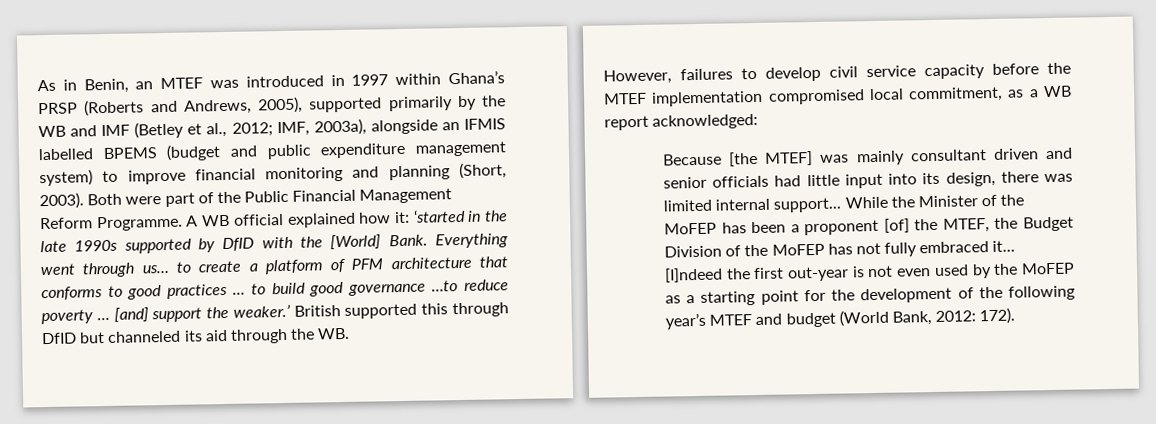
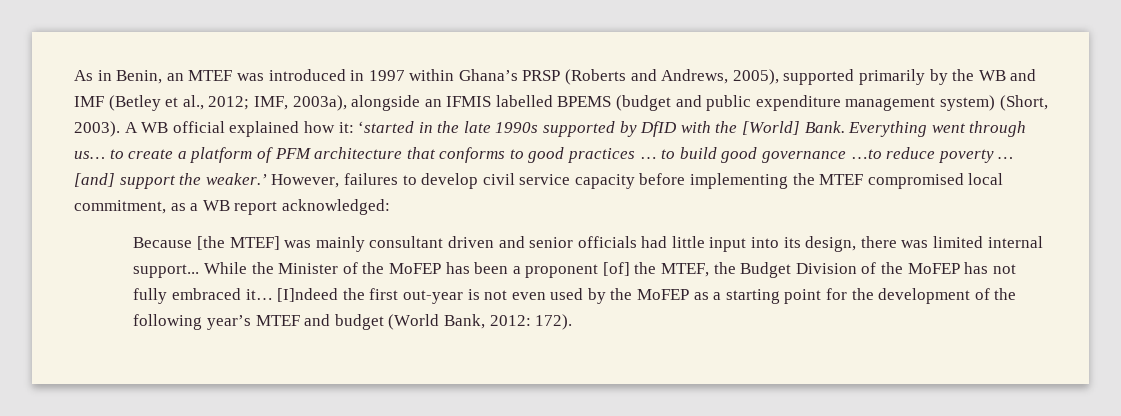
- As in Benin, an MTEF was introduced in 1997 within Ghana’s PRSP (Roberts and Andrews, 2005), supported primarily by the WB and IMF (Betley et al., 2012; IMF, 2003a), alongside an IFMIS labelled BPEMS (budget and public expenditure management system) to improve financial monitoring and planning (Short, 2003). Both were part of the Public Financial Management Reform Programme.
+ As in Benin, an MTEF was introduced in 1997 within Ghana’s PRSP (Roberts and Andrews, 2005), supported primarily by the WB and IMF (Betley et al., 2012; IMF, 2003a), alongside an IFMIS labelled BPEMS (budget and public expenditure management system) (Short, 2003).
- [and] support the weaker.’ British supported this through DfID but channeled its aid through the WB.
- However, failures to develop civil service capacity before the MTEF implementation compromised local commitment, as a WB report acknowledged:
+ [and] support the weaker.’ However, failures to develop civil service capacity before implementing the MTEF compromised local commitment, as a WB report acknowledged:

